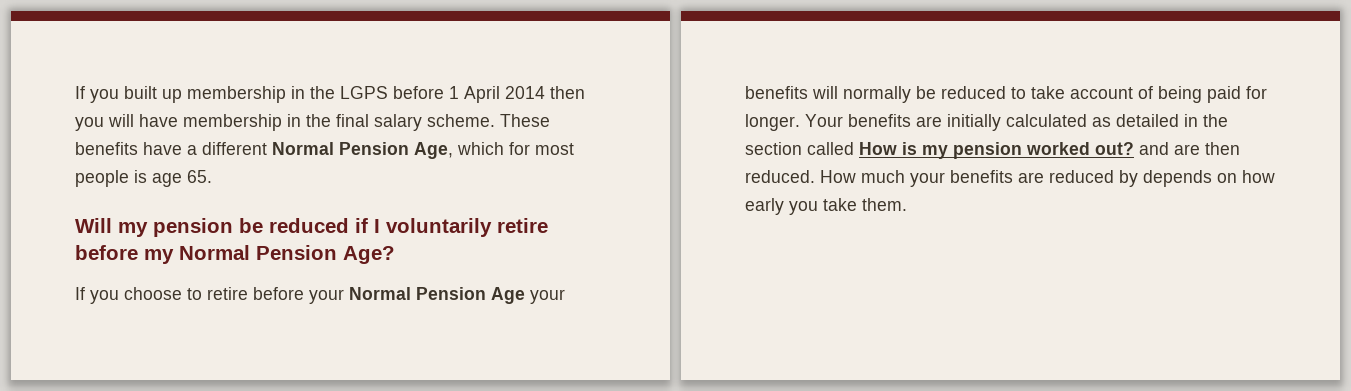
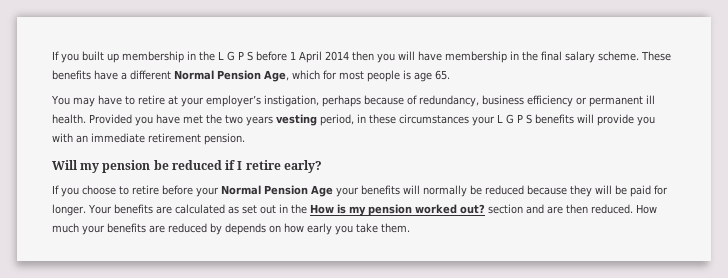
- If you built up membership in the LGPS before 1 April 2014 then you will have membership in the final salary scheme.
+ If you built up membership in the L G P S before 1 April 2014 then you will have membership in the final salary scheme.
+ You may have to retire at your employer’s instigation, perhaps because of redundancy, business efficiency or permanent ill health. Provided you have met the two years vesting period, in these circumstances your L G P S benefits will provide you with an immediate retirement pension.
- Will my pension be reduced if I voluntarily retire before my Normal Pension Age?
+ Will my pension be reduced if I retire early?
- If you choose to retire before your Normal Pension Age your benefits will normally be reduced to take account of being paid for longer.
+ If you choose to retire before your Normal Pension Age your benefits will normally be reduced because they will be paid for longer.
- Your benefits are initially calculated as detailed in the section called How is my pension worked out? and are then reduced.
+ Your benefits are calculated as set out in the How is my pension worked out? section and are then reduced.

